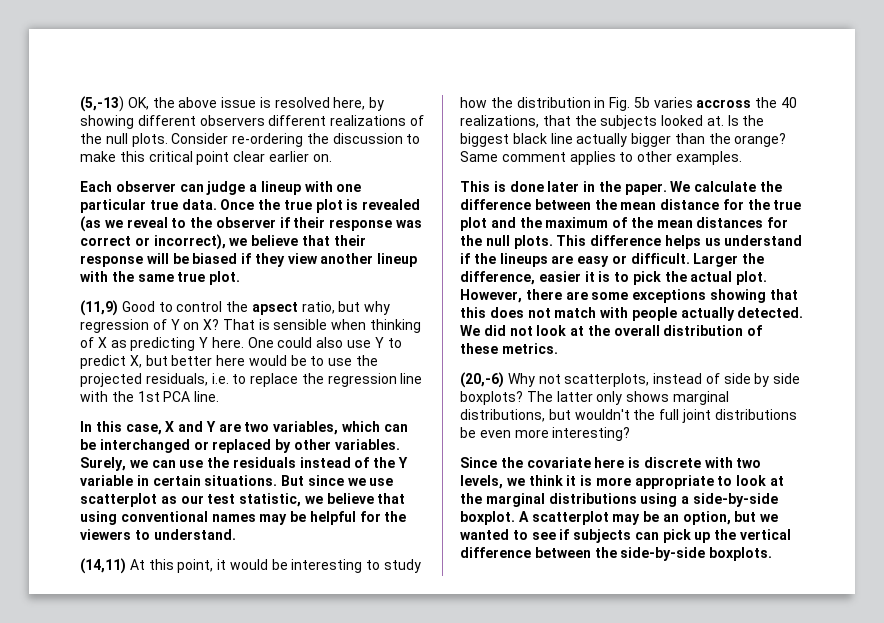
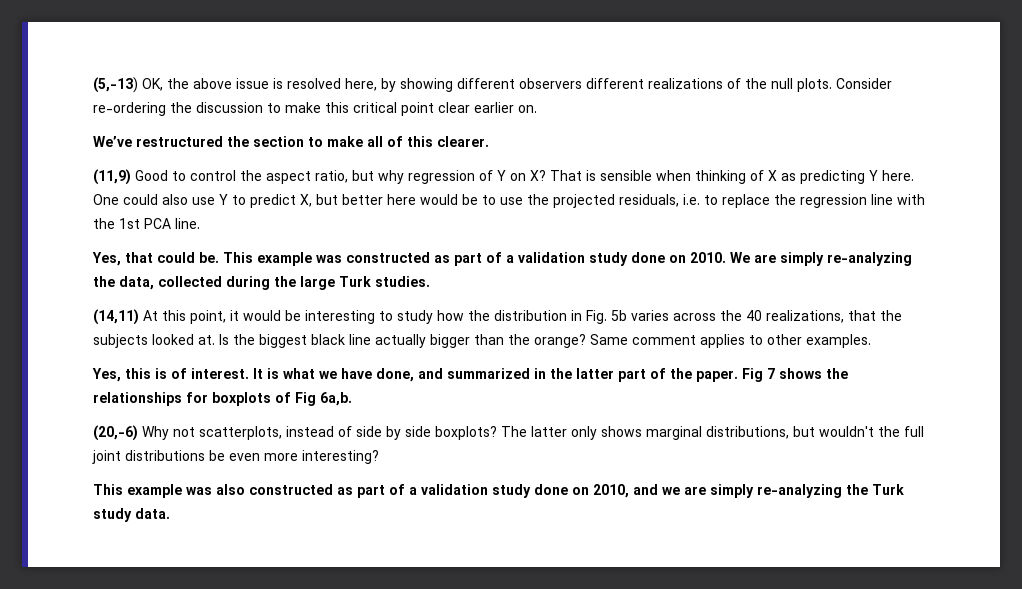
- Each observer can judge a lineup with one particular true data. Once the true plot is revealed (as we reveal to the observer if their response was correct or incorrect), we believe that their response will be biased if they view another lineup with the same true plot.
+ We’ve restructured the section to make all of this clearer.
- (11,9) Good to control the apsect ratio, but why regression of Y on X?
+ (11,9) Good to control the aspect ratio, but why regression of Y on X?
- In this case, X and Y are two variables, which can be interchanged or replaced by other variables. Surely, we can use the residuals instead of the Y variable in certain situations. But since we use scatterplot as our test statistic, we believe that using conventional names may be helpful for the viewers to understand.
+ Yes, that could be. This example was constructed as part of a validation study done on 2010. We are simply re-analyzing the data, collected during the large Turk studies.
- (14,11) At this point, it would be interesting to study how the distribution in Fig. 5b varies accross the 40 realizations, that the subjects looked at.
+ (14,11) At this point, it would be interesting to study how the distribution in Fig. 5b varies across the 40 realizations, that the subjects looked at.
- This is done later in the paper. We calculate the difference between the mean distance for the true plot and the maximum of the mean distances for the null plots. This difference helps us understand if the lineups are easy or difficult. Larger the difference, easier it is to pick the actual plot. However, there are some exceptions showing that this does not match with people actually detected. We did not look at the overall distribution of these metrics.
+ Yes, this is of interest. It is what we have done, and summarized in the latter part of the paper. Fig 7 shows the relationships for boxplots of Fig 6a,b.
- Since the covariate here is discrete with two levels, we think it is more appropriate to look at the marginal distributions using a side-by-side boxplot. A scatterplot may be an option, but we wanted to see if subjects can pick up the vertical difference between the side-by-side boxplots.
+ This example was also constructed as part of a validation study done on 2010, and we are simply re-analyzing the Turk study data.

